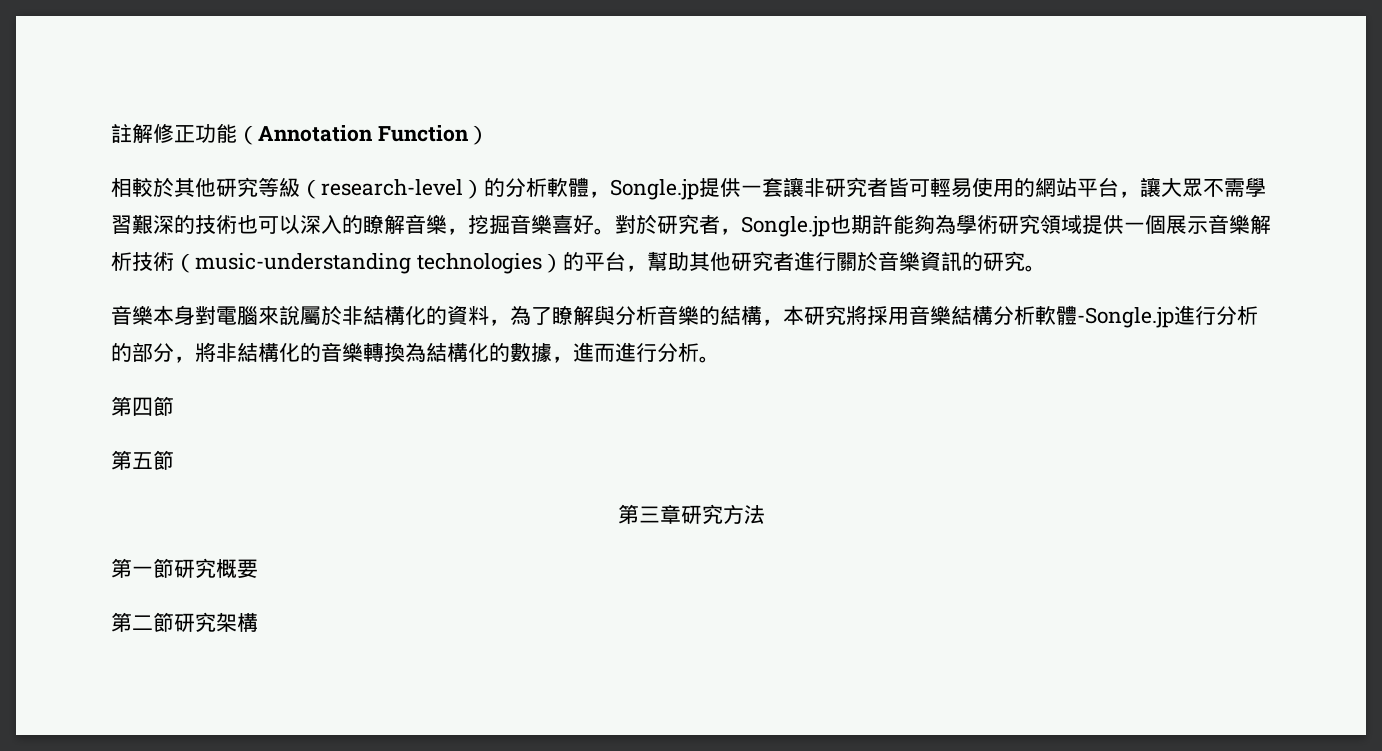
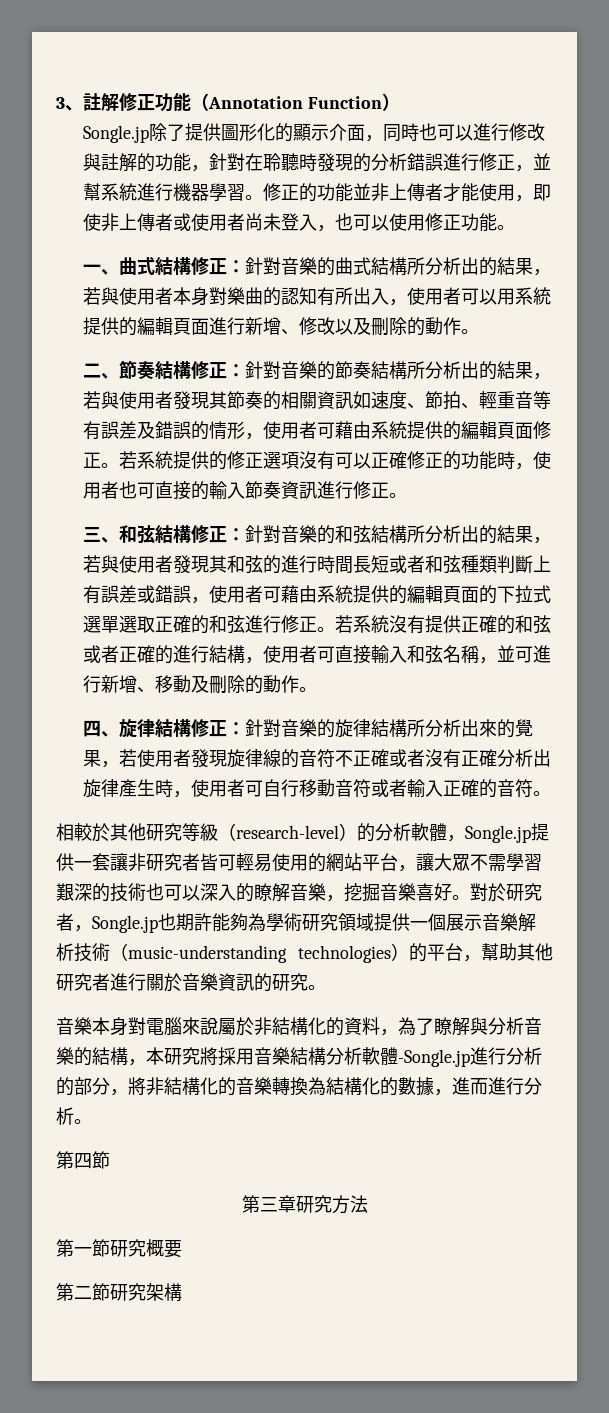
- 註解修正功能（Annotation Function）
+ 3、註解修正功能（Annotation Function）
+ Songle.jp除了提供圖形化的顯示介面，同時也可以進行修改與註解的功能，針對在聆聽時發現的分析錯誤進行修正，並幫系統進行機器學習。修正的功能並非上傳者才能使用，即使非上傳者或使用者尚未登入，也可以使用修正功能。
+ 一、曲式結構修正：針對音樂的曲式結構所分析出的結果，若與使用者本身對樂曲的認知有所出入，使用者可以用系統提供的編輯頁面進行新增、修改以及刪除的動作。
+ 二、節奏結構修正：針對音樂的節奏結構所分析出的結果，若與使用者發現其節奏的相關資訊如速度、節拍、輕重音等有誤差及錯誤的情形，使用者可藉由系統提供的編輯頁面修正。若系統提供的修正選項沒有可以正確修正的功能時，使用者也可直接的輸入節奏資訊進行修正。
+ 三、和弦結構修正：針對音樂的和弦結構所分析出的結果，若與使用者發現其和弦的進行時間長短或者和弦種類判斷上有誤差或錯誤，使用者可藉由系統提供的編輯頁面的下拉式選單選取正確的和弦進行修正。若系統沒有提供正確的和弦或者正確的進行結構，使用者可直接輸入和弦名稱，並可進行新增、移動及刪除的動作。
+ 四、旋律結構修正：針對音樂的旋律結構所分析出來的覺果，若使用者發現旋律線的音符不正確或者沒有正確分析出旋律產生時，使用者可自行移動音符或者輸入正確的音符。
- 第五節

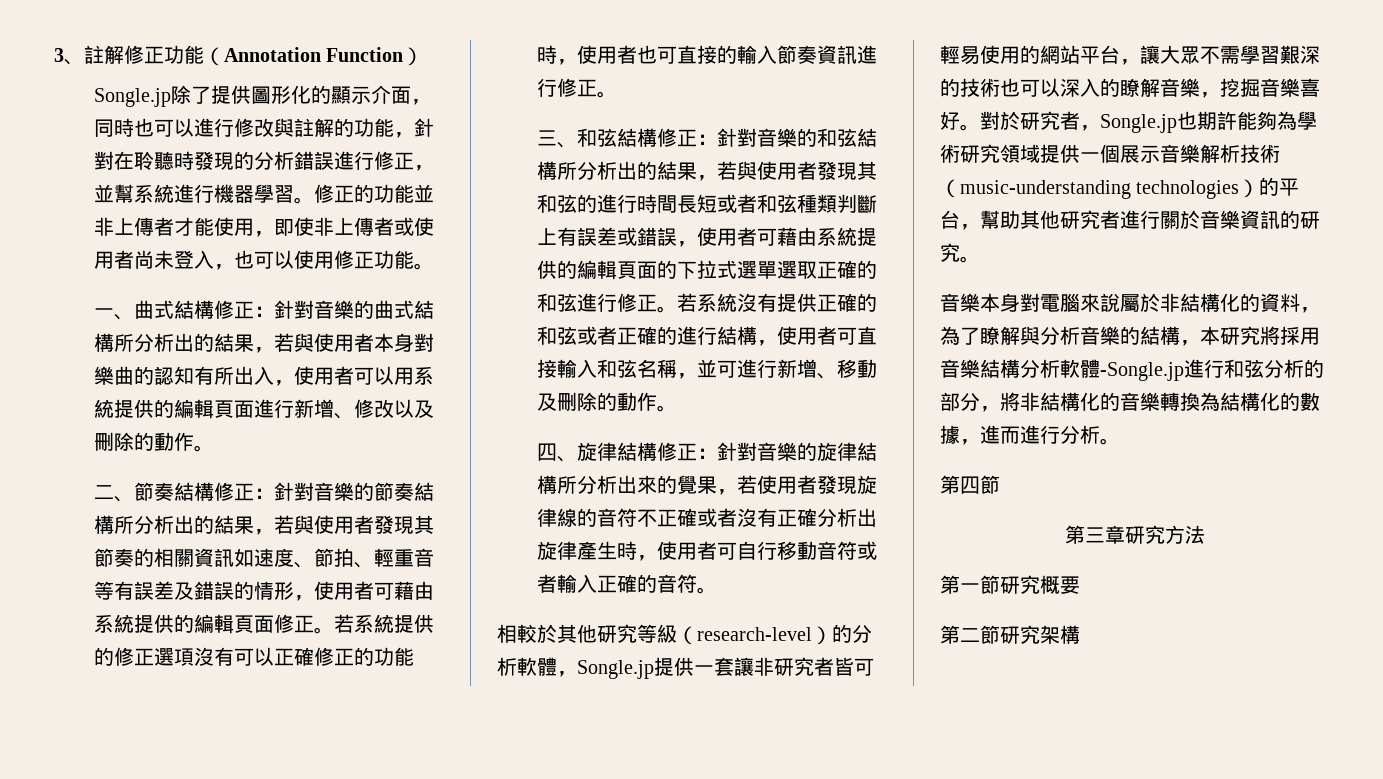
- 音樂本身對電腦來說屬於非結構化的資料，為了瞭解與分析音樂的結構，本研究將採用音樂結構分析軟體-Songle.jp進行分析的部分，將非結構化的音樂轉換為結構化的數據，進而進行分析。
+ 音樂本身對電腦來說屬於非結構化的資料，為了瞭解與分析音樂的結構，本研究將採用音樂結構分析軟體-Songle.jp進行和弦分析的部分，將非結構化的音樂轉換為結構化的數據，進而進行分析。

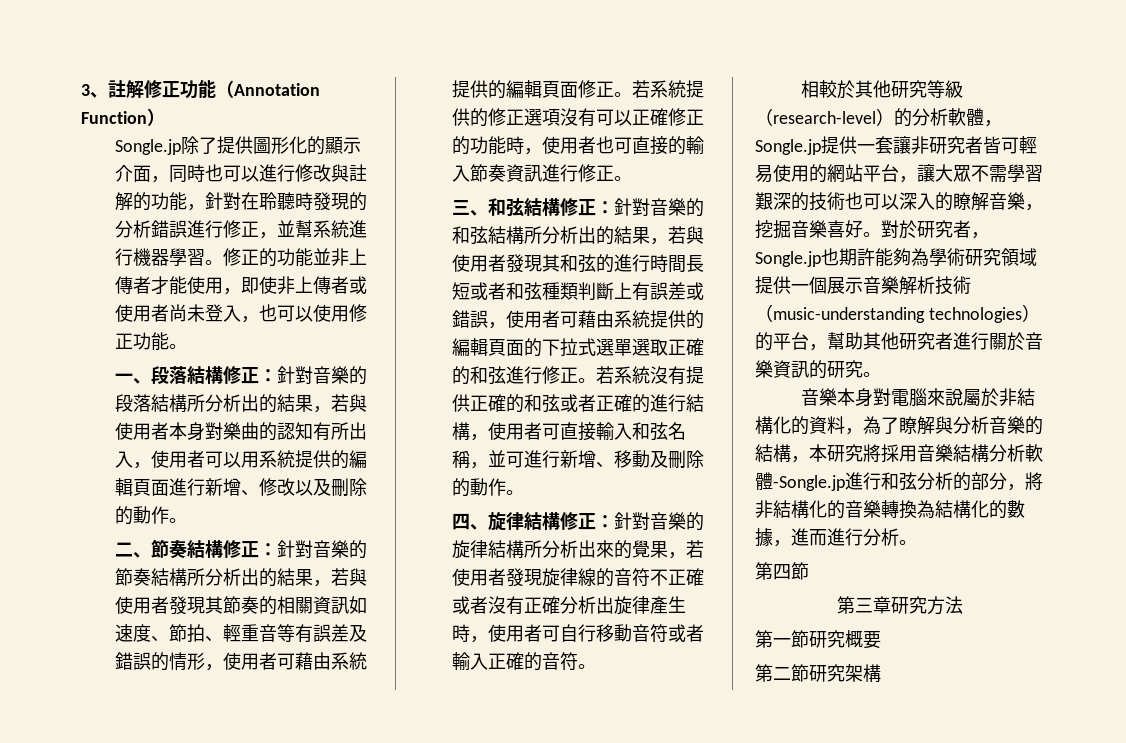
- 一、曲式結構修正：針對音樂的曲式結構所分析出的結果，若與使用者本身對樂曲的認知有所出入，使用者可以用系統提供的編輯頁面進行新增、修改以及刪除的動作。
+ 一、段落結構修正：針對音樂的段落結構所分析出的結果，若與使用者本身對樂曲的認知有所出入，使用者可以用系統提供的編輯頁面進行新增、修改以及刪除的動作。

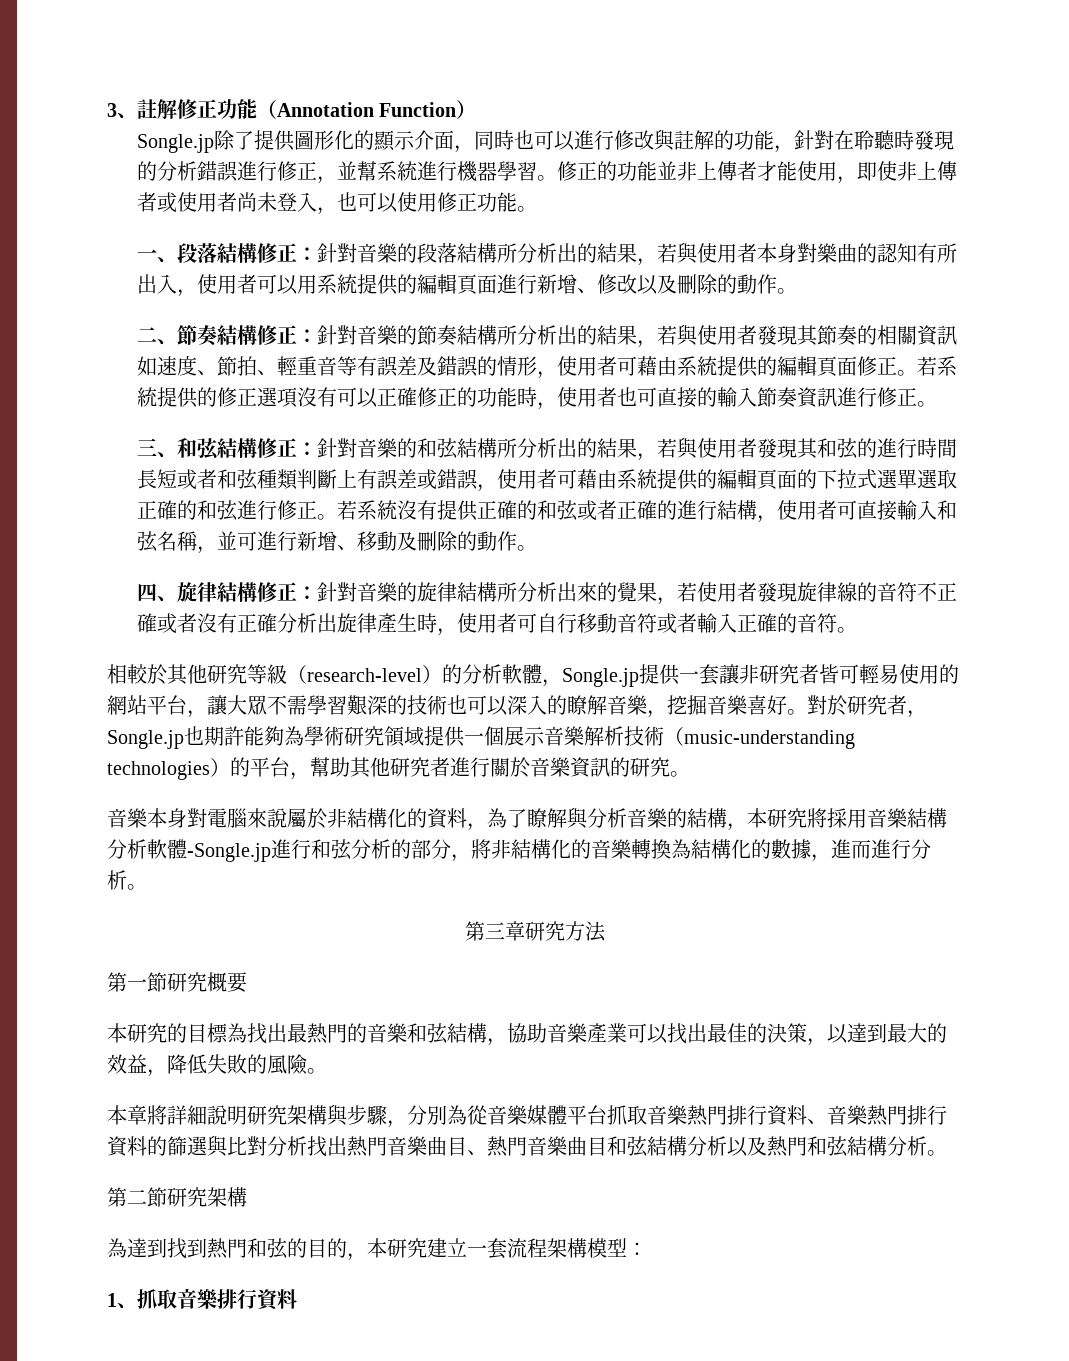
- 第四節
+ 本研究的目標為找出最熱門的音樂和弦結構，協助音樂產業可以找出最佳的決策，以達到最大的效益，降低失敗的風險。
+ 本章將詳細說明研究架構與步驟，分別為從音樂媒體平台抓取音樂熱門排行資料、音樂熱門排行資料的篩選與比對分析找出熱門音樂曲目、熱門音樂曲目和弦結構分析以及熱門和弦結構分析。
  第二節研究架構
+ 為達到找到熱門和弦的目的，本研究建立一套流程架構模型：
+ 1、抓取音樂排行資料

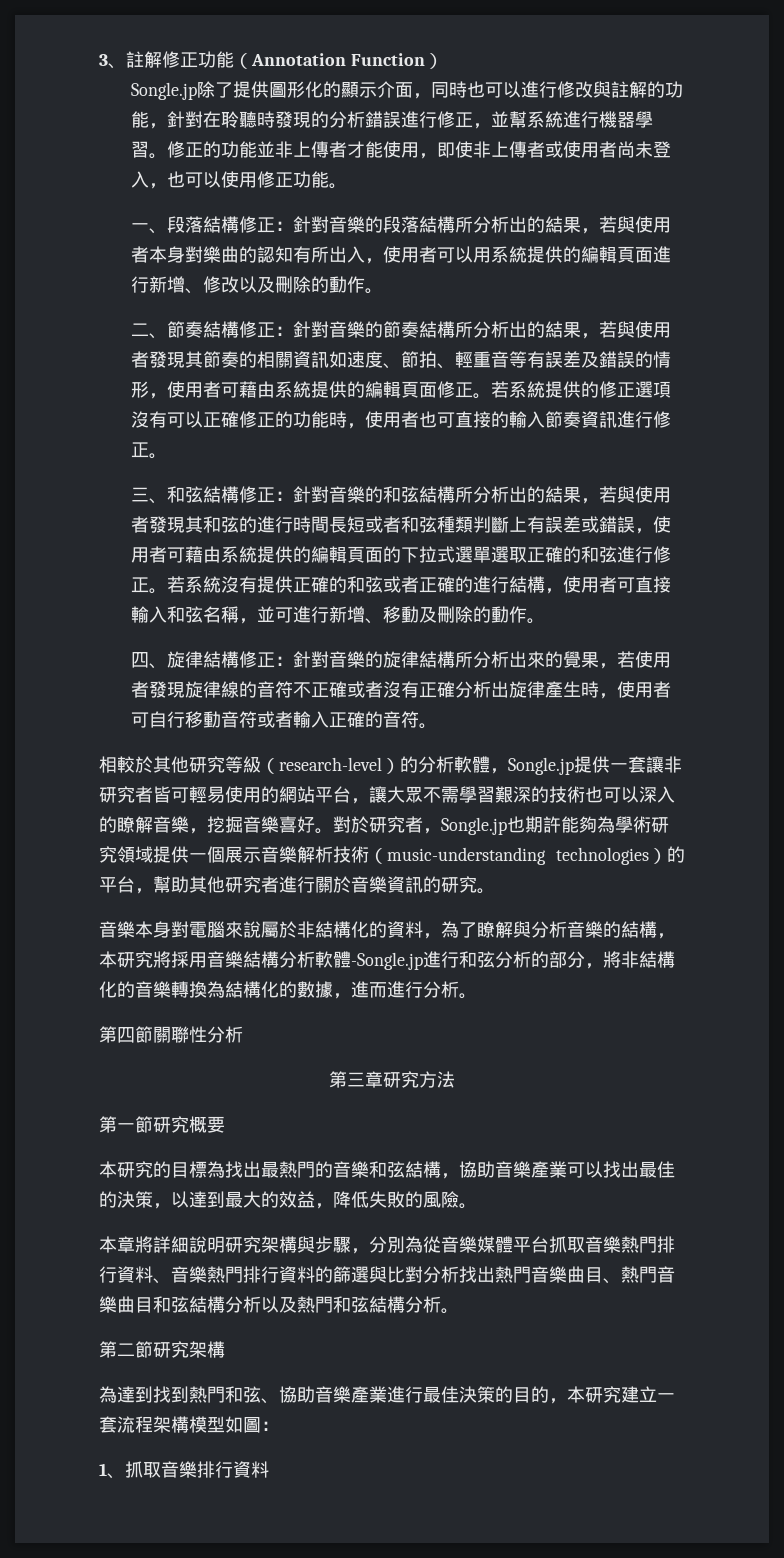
+ 第四節關聯性分析
- 為達到找到熱門和弦的目的，本研究建立一套流程架構模型：
+ 為達到找到熱門和弦、協助音樂產業進行最佳決策的目的，本研究建立一套流程架構模型如圖：

